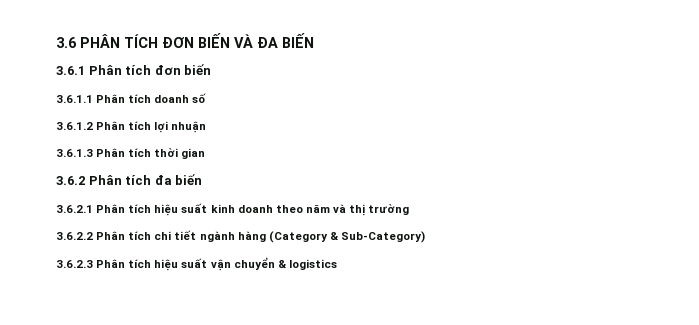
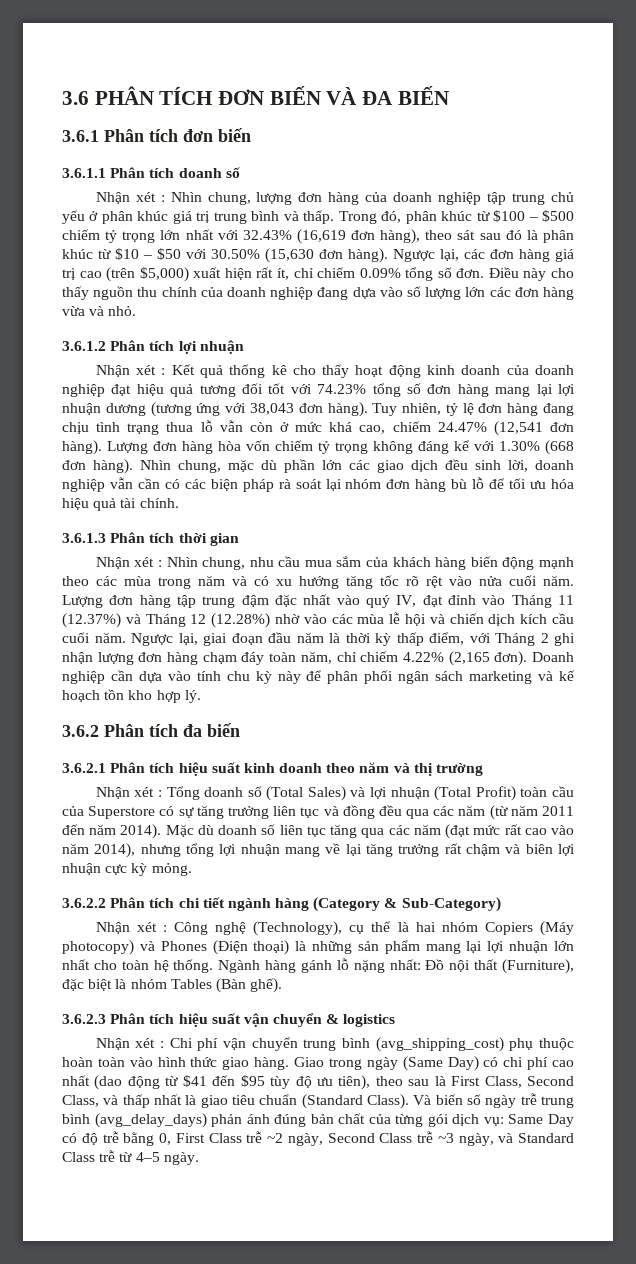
+ Nhận xét : Nhìn chung, lượng đơn hàng của doanh nghiệp tập trung chủ yếu ở phân khúc giá trị trung bình và thấp. Trong đó, phân khúc từ $100 – $500 chiếm tỷ trọng lớn nhất với 32.43% (16,619 đơn hàng), theo sát sau đó là phân khúc từ $10 – $50 với 30.50% (15,630 đơn hàng). Ngược lại, các đơn hàng giá trị cao (trên $5,000) xuất hiện rất ít, chỉ chiếm 0.09% tổng số đơn. Điều này cho thấy nguồn thu chính của doanh nghiệp đang dựa vào số lượng lớn các đơn hàng vừa và nhỏ.
+ Nhận xét : Kết quả thống kê cho thấy hoạt động kinh doanh của doanh nghiệp đạt hiệu quả tương đối tốt với 74.23% tổng số đơn hàng mang lại lợi nhuận dương (tương ứng với 38,043 đơn hàng). Tuy nhiên, tỷ lệ đơn hàng đang chịu tình trạng thua lỗ vẫn còn ở mức khá cao, chiếm 24.47% (12,541 đơn hàng). Lượng đơn hàng hòa vốn chiếm tỷ trọng không đáng kể với 1.30% (668 đơn hàng). Nhìn chung, mặc dù phần lớn các giao dịch đều sinh lời, doanh nghiệp vẫn cần có các biện pháp rà soát lại nhóm đơn hàng bù lỗ để tối ưu hóa hiệu quả tài chính.
+ Nhận xét : Nhìn chung, nhu cầu mua sắm của khách hàng biến động mạnh theo các mùa trong năm và có xu hướng tăng tốc rõ rệt vào nửa cuối năm. Lượng đơn hàng tập trung đậm đặc nhất vào quý IV, đạt đỉnh vào Tháng 11 (12.37%) và Tháng 12 (12.28%) nhờ vào các mùa lễ hội và chiến dịch kích cầu cuối năm. Ngược lại, giai đoạn đầu năm là thời kỳ thấp điểm, với Tháng 2 ghi nhận lượng đơn hàng chạm đáy toàn năm, chỉ chiếm 4.22% (2,165 đơn). Doanh nghiệp cần dựa vào tính chu kỳ này để phân phối ngân sách marketing và kế hoạch tồn kho hợp lý.
+ Nhận xét : Tổng doanh số (Total Sales) và lợi nhuận (Total Profit) toàn cầu của Superstore có sự tăng trưởng liên tục và đồng đều qua các năm (từ năm 2011 đến năm 2014). Mặc dù doanh số liên tục tăng qua các năm (đạt mức rất cao vào năm 2014), nhưng tổng lợi nhuận mang về lại tăng trưởng rất chậm và biên lợi nhuận cực kỳ mỏng.
+ Nhận xét : Công nghệ (Technology), cụ thể là hai nhóm Copiers (Máy photocopy) và Phones (Điện thoại) là những sản phẩm mang lại lợi nhuận lớn nhất cho toàn hệ thống. Ngành hàng gánh lỗ nặng nhất: Đồ nội thất (Furniture), đặc biệt là nhóm Tables (Bàn ghế).
+ Nhận xét : Chi phí vận chuyển trung bình (avg_shipping_cost) phụ thuộc hoàn toàn vào hình thức giao hàng. Giao trong ngày (Same Day) có chi phí cao nhất (dao động từ $41 đến $95 tùy độ ưu tiên), theo sau là First Class, Second Class, và thấp nhất là giao tiêu chuẩn (Standard Class). Và biến số ngày trễ trung bình (avg_delay_days) phản ánh đúng bản chất của từng gói dịch vụ: Same Day có độ trễ bằng 0, First Class trễ ~2 ngày, Second Class trễ ~3 ngày, và Standard Class trễ từ 4–5 ngày.

